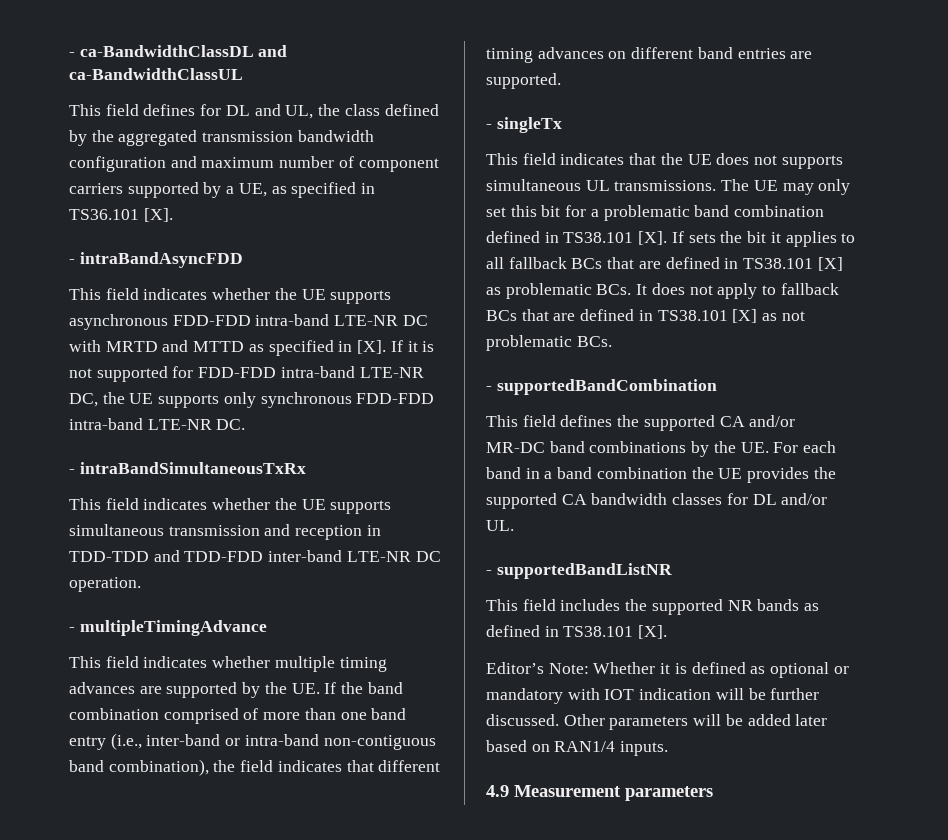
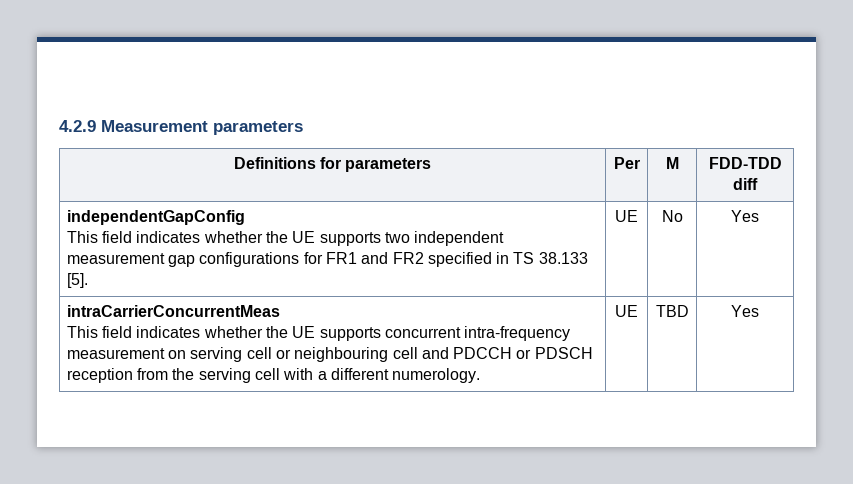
- - ca-BandwidthClassDL and ca-BandwidthClassUL
- This field defines for DL and UL, the class defined by the aggregated transmission bandwidth configuration and maximum number of component carriers supported by a UE, as specified in TS36.101 [X].
- - intraBandAsyncFDD
- This field indicates whether the UE supports asynchronous FDD-FDD intra-band LTE-NR DC with MRTD and MTTD as specified in [X]. If it is not supported for FDD-FDD intra-band LTE-NR DC, the UE supports only synchronous FDD-FDD intra-band LTE-NR DC.
- - intraBandSimultaneousTxRx
- This field indicates whether the UE supports simultaneous transmission and reception in TDD-TDD and TDD-FDD inter-band LTE-NR DC operation.
- - multipleTimingAdvance
- This field indicates whether multiple timing advances are supported by the UE. If the band combination comprised of more than one band entry (i.e., inter-band or intra-band non-contiguous band combination), the field indicates that different timing advances on different band entries are supported.
- - singleTx
- This field indicates that the UE does not supports simultaneous UL transmissions. The UE may only set this bit for a problematic band combination defined in TS38.101 [X]. If sets the bit it applies to all fallback BCs that are defined in TS38.101 [X] as problematic BCs. It does not apply to fallback BCs that are defined in TS38.101 [X] as not problematic BCs.
- - supportedBandCombination
- This field defines the supported CA and/or MR-DC band combinations by the UE. For each band in a band combination the UE provides the supported CA bandwidth classes for DL and/or UL.
- - supportedBandListNR
- This field includes the supported NR bands as defined in TS38.101 [X].
- Editor’s Note: Whether it is defined as optional or mandatory with IOT indication will be further discussed. Other parameters will be added later based on RAN1/4 inputs.
- 4.9 Measurement parameters
+ 4.2.9 Measurement parameters
+ Definitions for parameters | Per | M | FDD-TDD diff
+ independentGapConfig
+ This field indicates whether the UE supports two independent measurement gap configurations for FR1 and FR2 specified in TS 38.133 [5]. | UE | No | Yes
+ intraCarrierConcurrentMeas
+ This field indicates whether the UE supports concurrent intra-frequency measurement on serving cell or neighbouring cell and PDCCH or PDSCH reception from the serving cell with a different numerology. | UE | TBD | Yes

